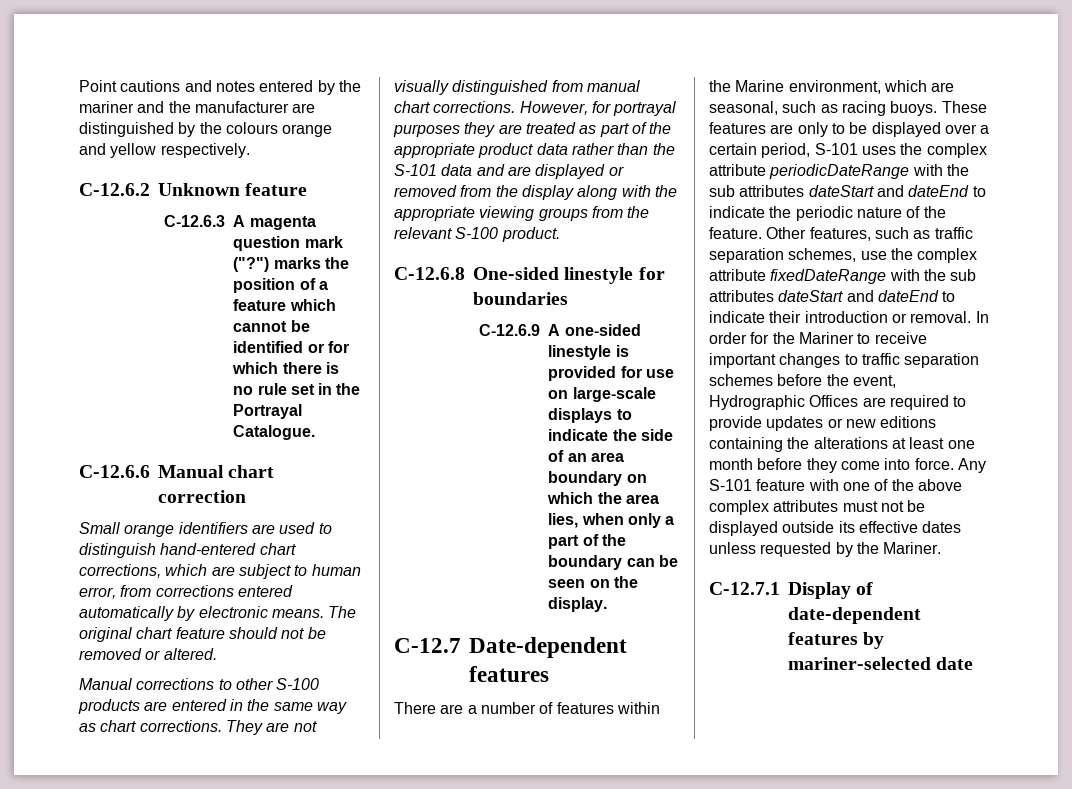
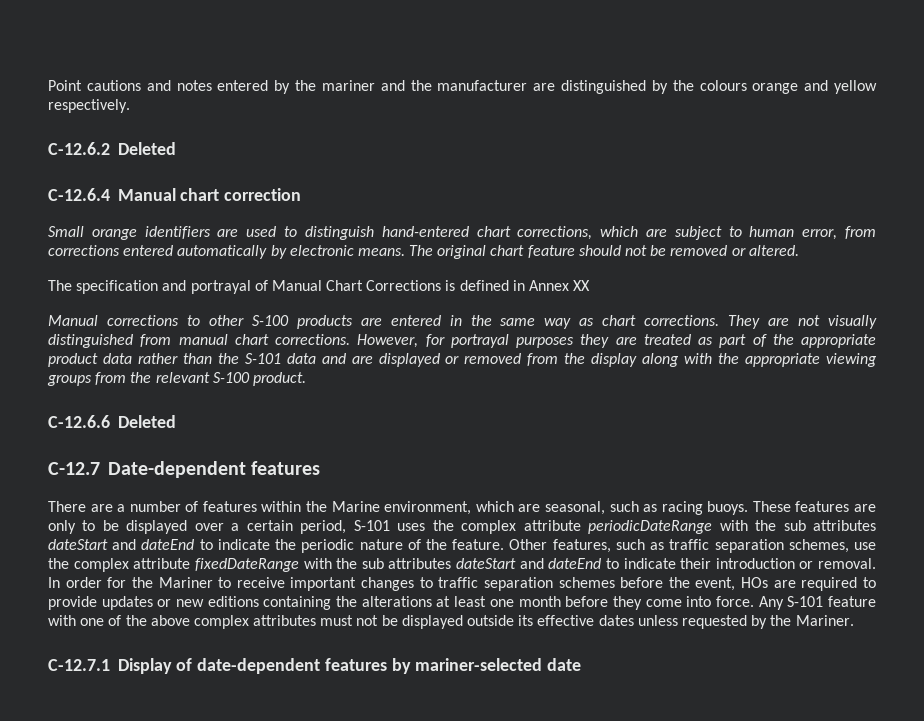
- C-12.6.2 Unknown feature
- C-12.6.3 A magenta question mark ("?") marks the position of a feature which cannot be identified or for which there is no rule set in the Portrayal Catalogue.
- C-12.6.6 Manual chart correction
+ C-12.6.2 Deleted
+ C-12.6.4 Manual chart correction
+ The specification and portrayal of Manual Chart Corrections is defined in Annex XX
- C-12.6.8 One-sided linestyle for boundaries
- C-12.6.9 A one-sided linestyle is provided for use on large-scale displays to indicate the side of an area boundary on which the area lies, when only a part of the boundary can be seen on the display.
+ C-12.6.6 Deleted
- In order for the Mariner to receive important changes to traffic separation schemes before the event, Hydrographic Offices are required to provide updates or new editions containing the alterations at least one month before they come into force.
+ In order for the Mariner to receive important changes to traffic separation schemes before the event, HOs are required to provide updates or new editions containing the alterations at least one month before they come into force.

